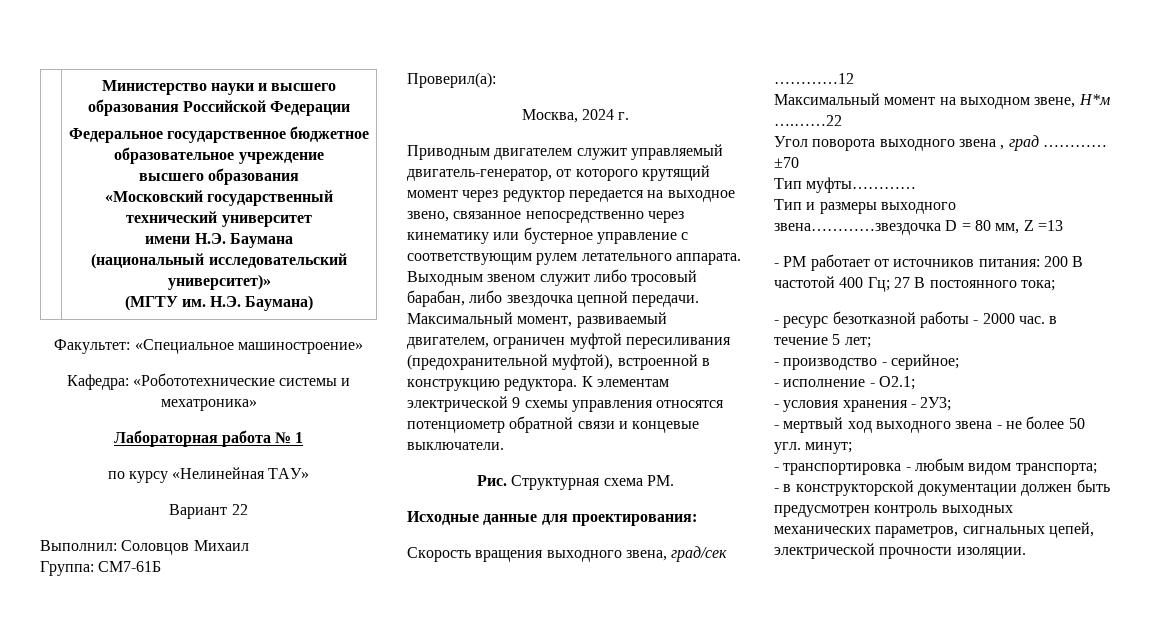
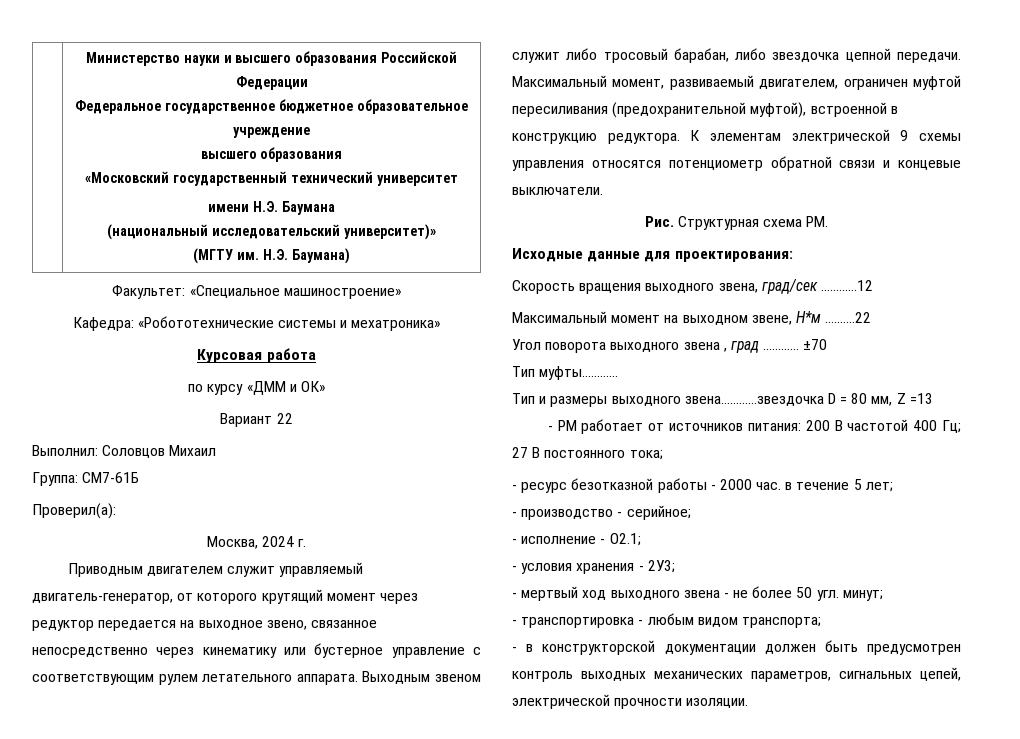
- Лабораторная работа № 1
+ Курсовая работа
- по курсу «Нелинейная ТАУ»
+ по курсу «ДММ и ОК»

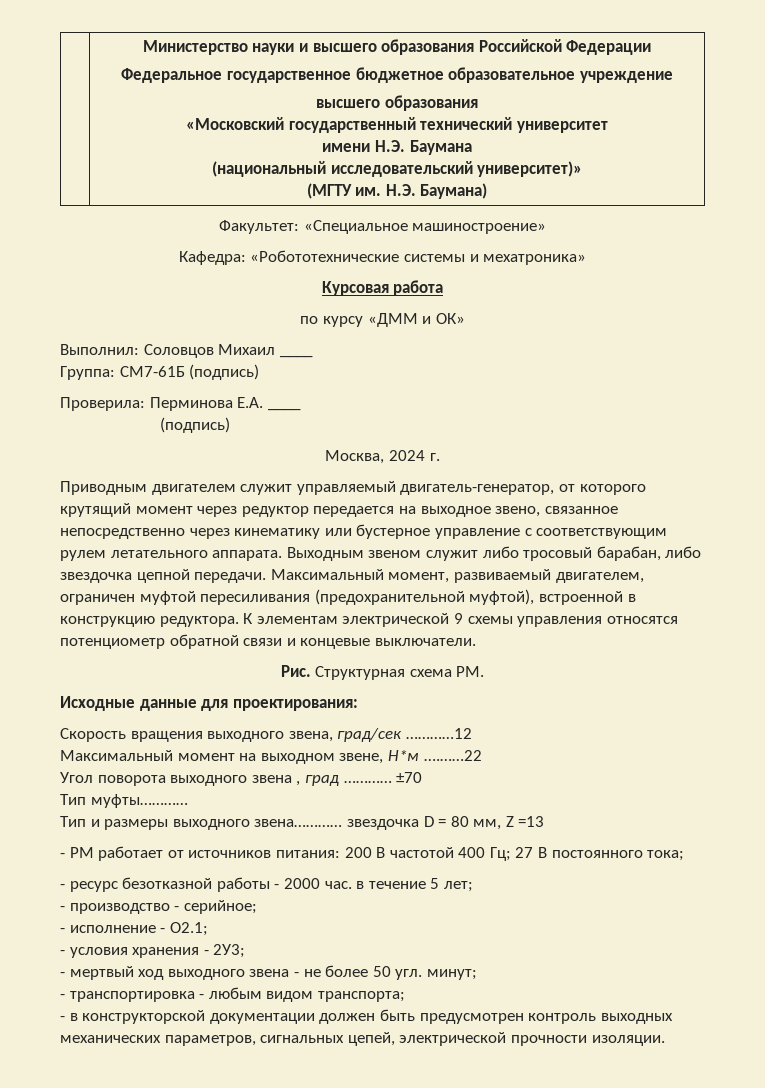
- Вариант 22
- Выполнил: Соловцов Михаил
+ Выполнил: Соловцов Михаил ____
- Группа: СМ7-61Б
- Проверил(а):
+ Группа: СМ7-61Б (подпись)
+ Проверила: Перминова Е.А. ____
+ (подпись)
- Тип и размеры выходного звена…………звездочка D = 80 мм, Z =13
+ Тип и размеры выходного звена………… звездочка D = 80 мм, Z =13

